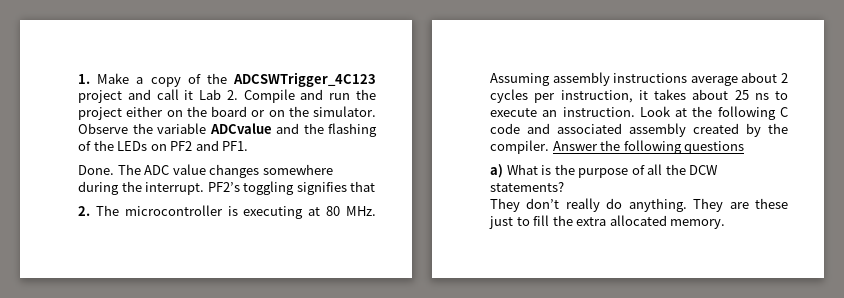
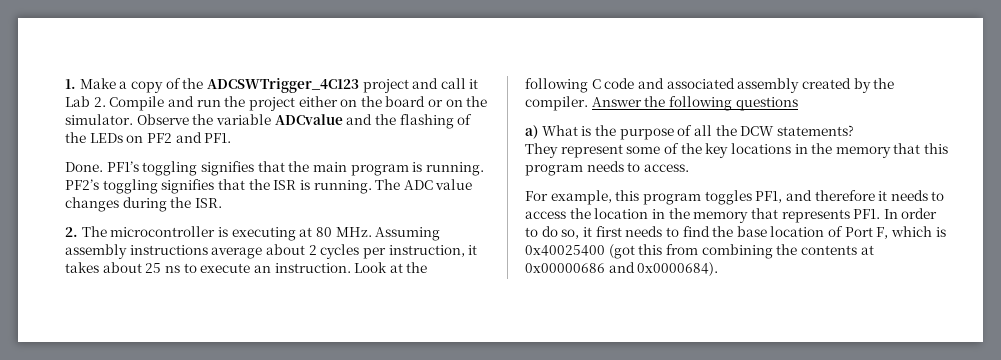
+ PF1’s toggling signifies that the main program is running. PF2’s toggling signifies that the ISR is running.
- The ADC value changes somewhere during the interrupt. PF2’s toggling signifies that
+ The ADC value changes during the ISR.
- They don’t really do anything. They are these just to fill the extra allocated memory.
+ They represent some of the key locations in the memory that this program needs to access.
+ For example, this program toggles PF1, and therefore it needs to access the location in the memory that represents PF1. In order to do so, it first needs to find the base location of Port F, which is 0x40025400 (got this from combining the contents at 0x00000686 and 0x0000684).

